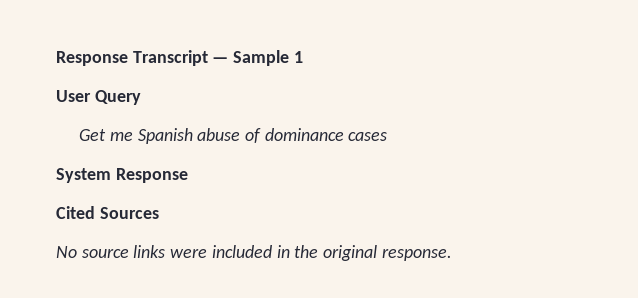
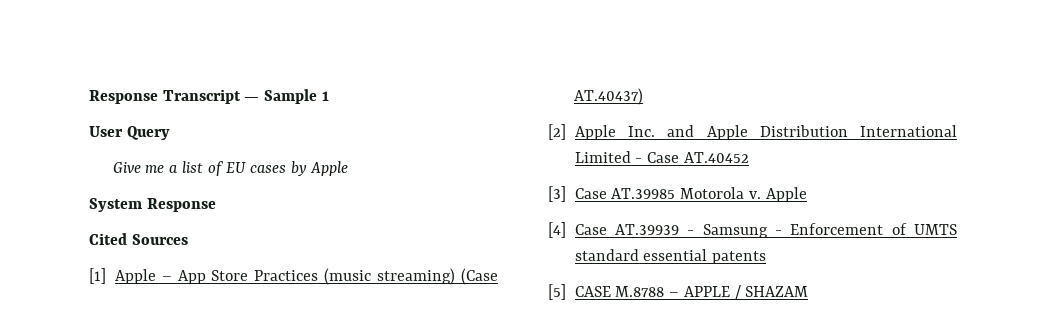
- Get me Spanish abuse of dominance cases
+ Give me a list of EU cases by Apple
- No source links were included in the original response.
+ [1] Apple – App Store Practices (music streaming) (Case AT.40437)
+ [2] Apple Inc. and Apple Distribution International Limited - Case AT.40452
+ [3] Case AT.39985 Motorola v. Apple
+ [4] Case AT.39939 - Samsung - Enforcement of UMTS standard essential patents
+ [5] CASE M.8788 – APPLE / SHAZAM

